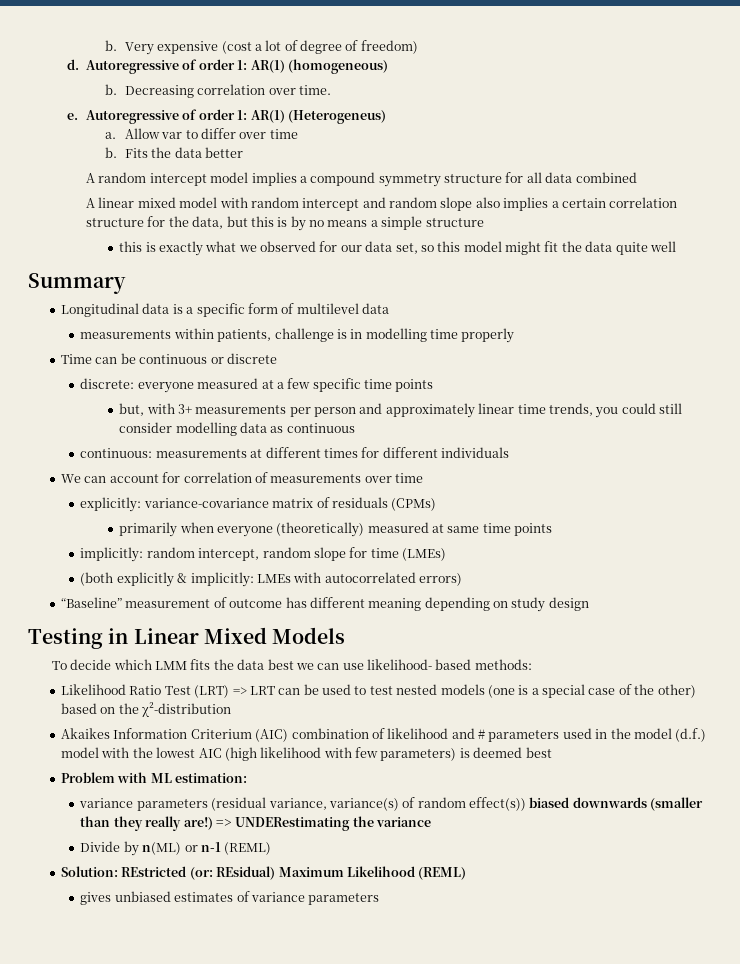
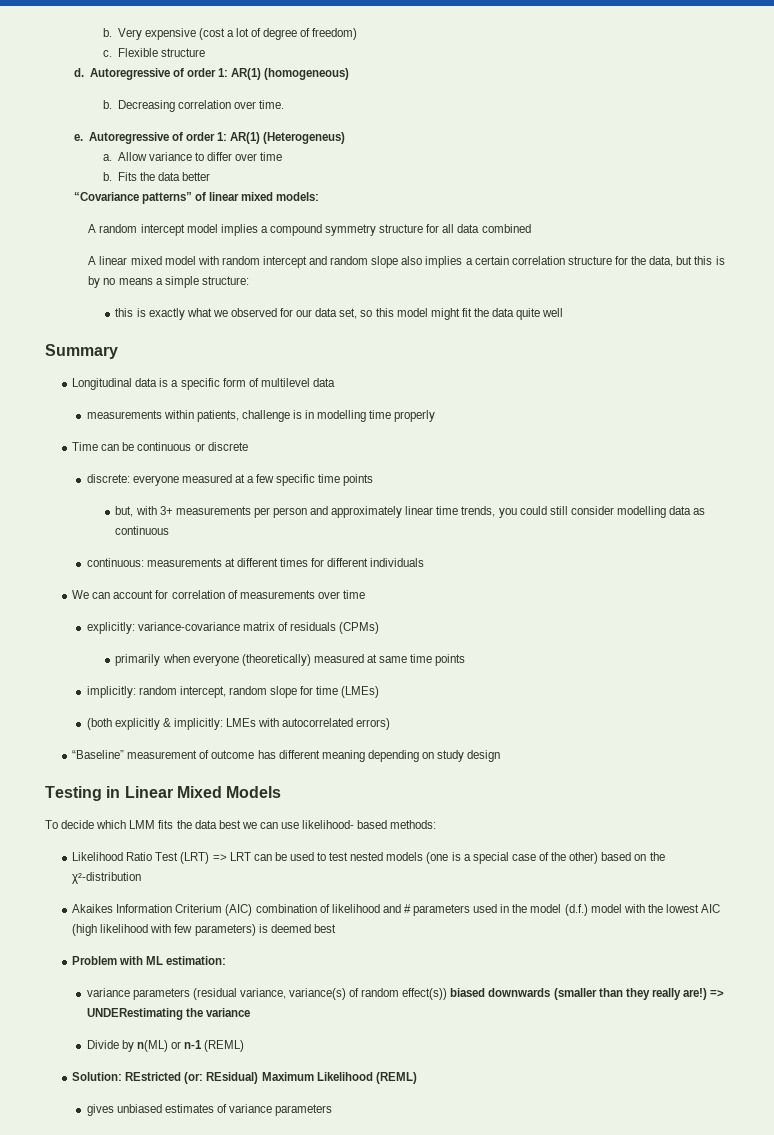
+ c. Flexible structure
- Allow var to differ over time
+ Allow variance to differ over time
+ “Covariance patterns” of linear mixed models:
- A linear mixed model with random intercept and random slope also implies a certain correlation structure for the data, but this is by no means a simple structure
+ A linear mixed model with random intercept and random slope also implies a certain correlation structure for the data, but this is by no means a simple structure:

